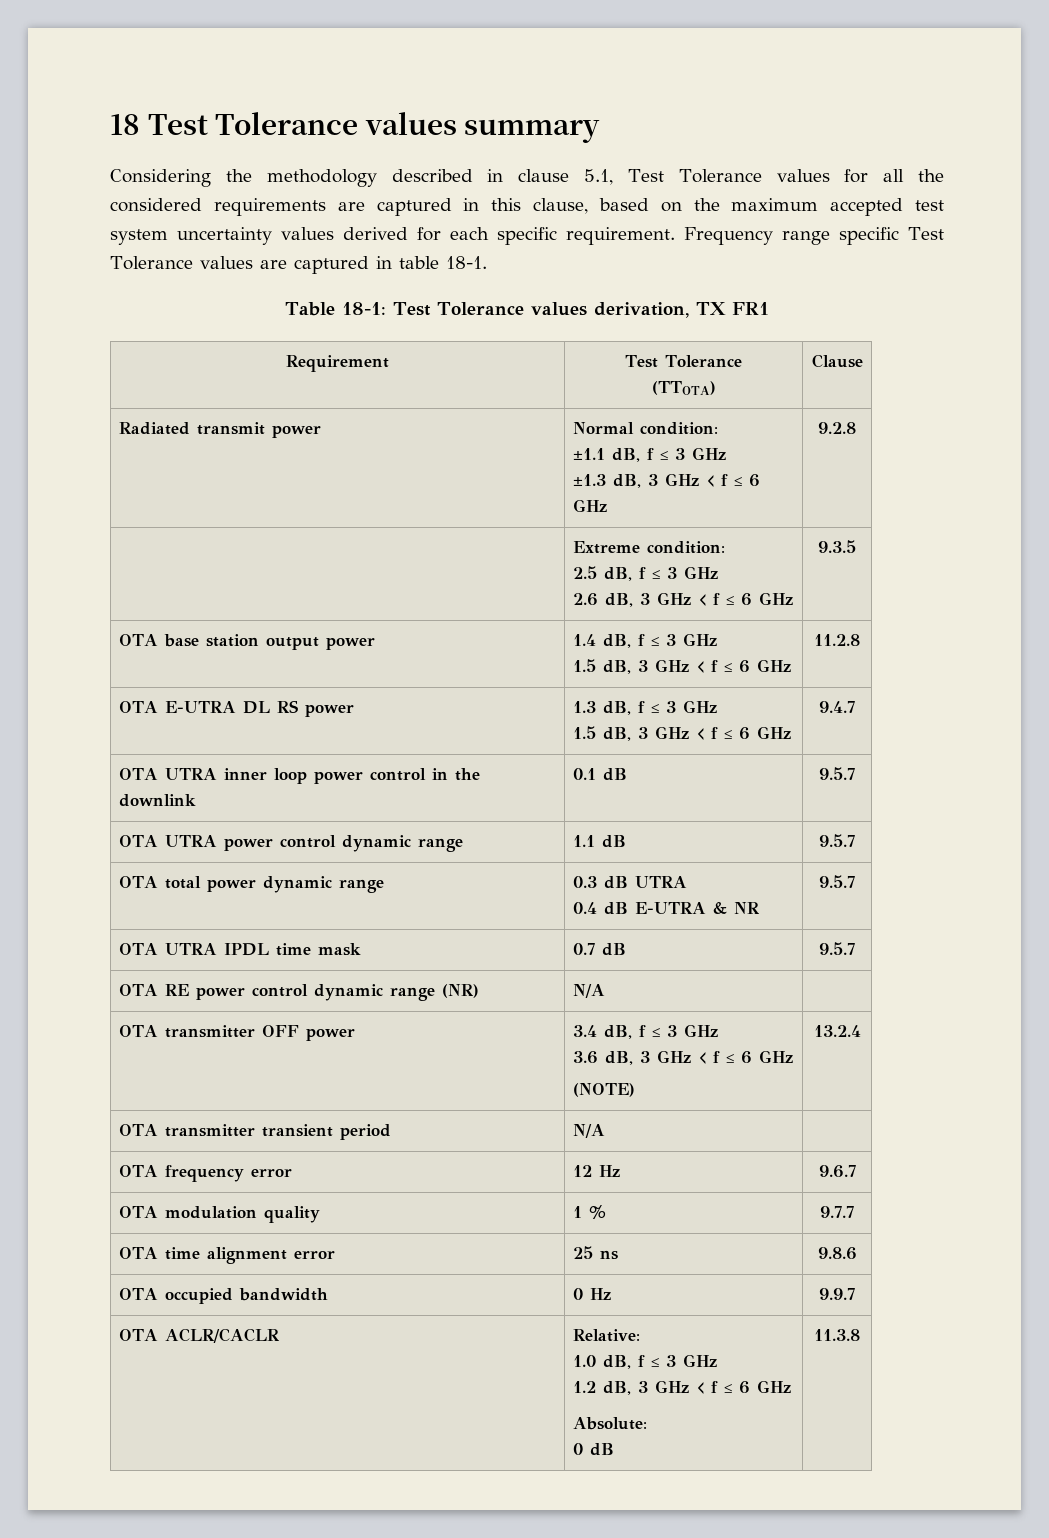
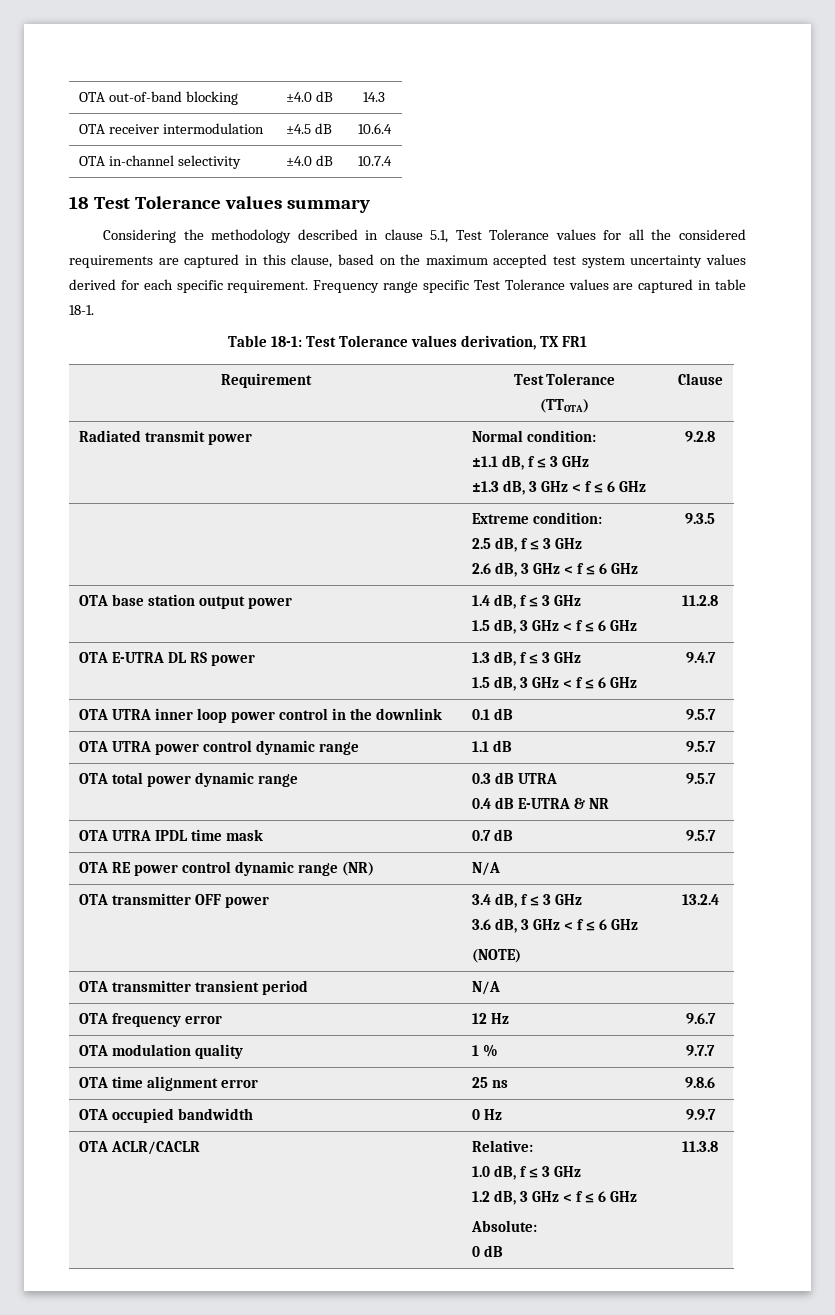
+ OTA out-of-band blocking | ±4.0 dB | 14.3
+ OTA receiver intermodulation | ±4.5 dB | 10.6.4
+ OTA in-channel selectivity | ±4.0 dB | 10.7.4

